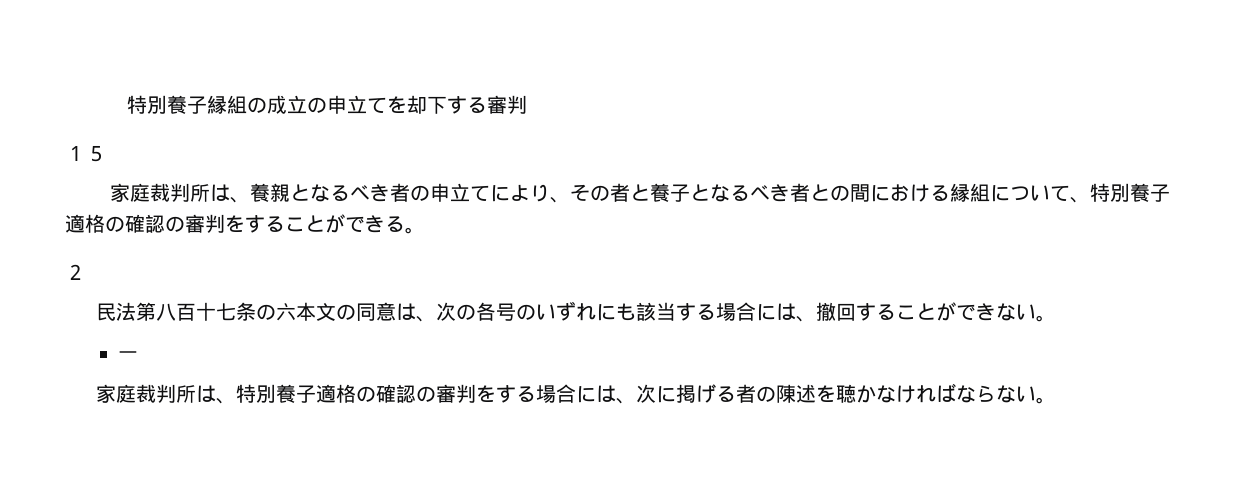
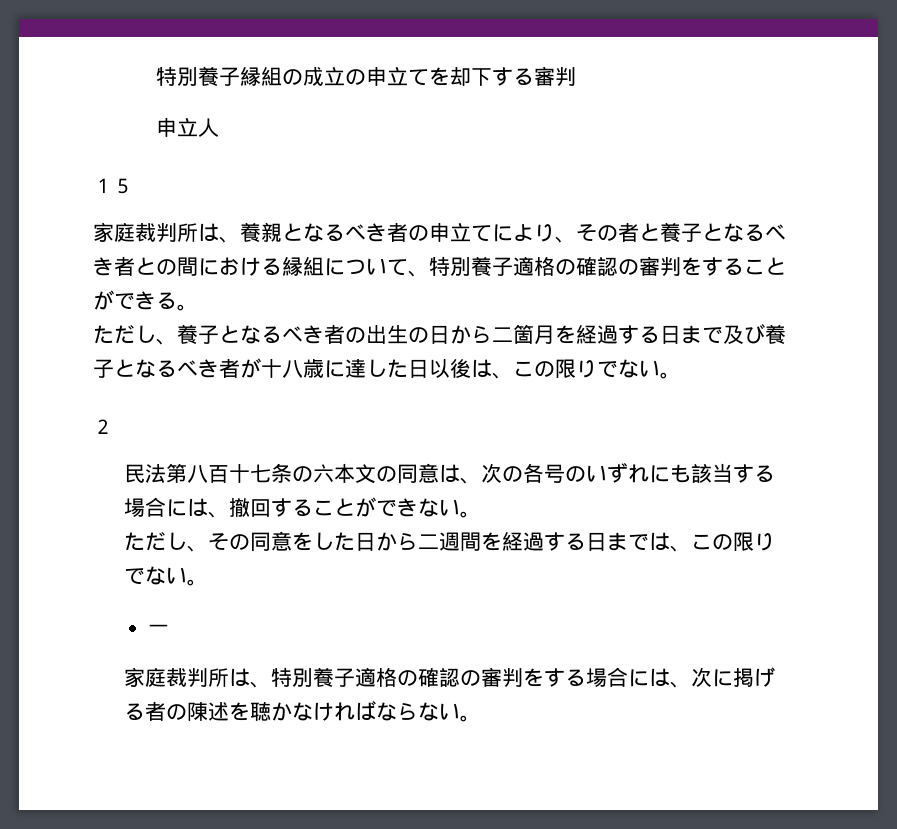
+ 申立人
+ ただし、養子となるべき者の出生の日から二箇月を経過する日まで及び養子となるべき者が十八歳に達した日以後は、この限りでない。
+ ただし、その同意をした日から二週間を経過する日までは、この限りでない。

